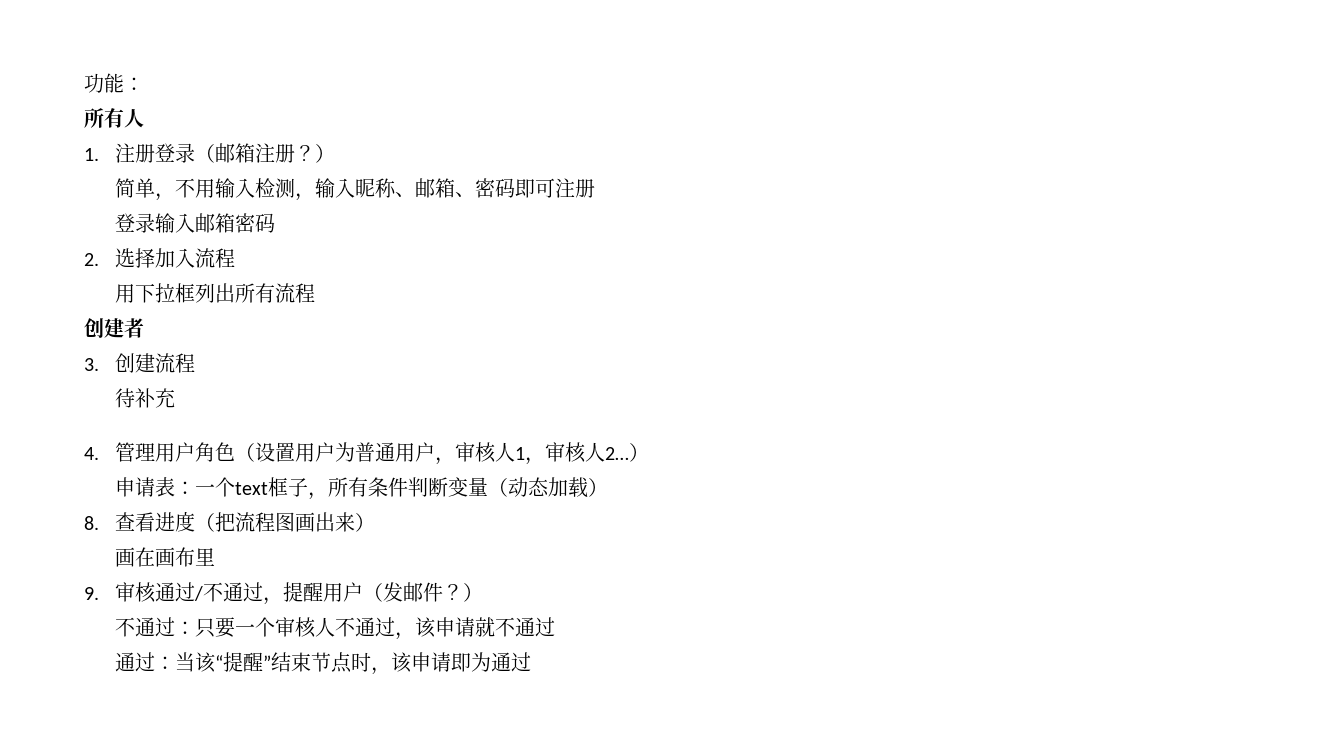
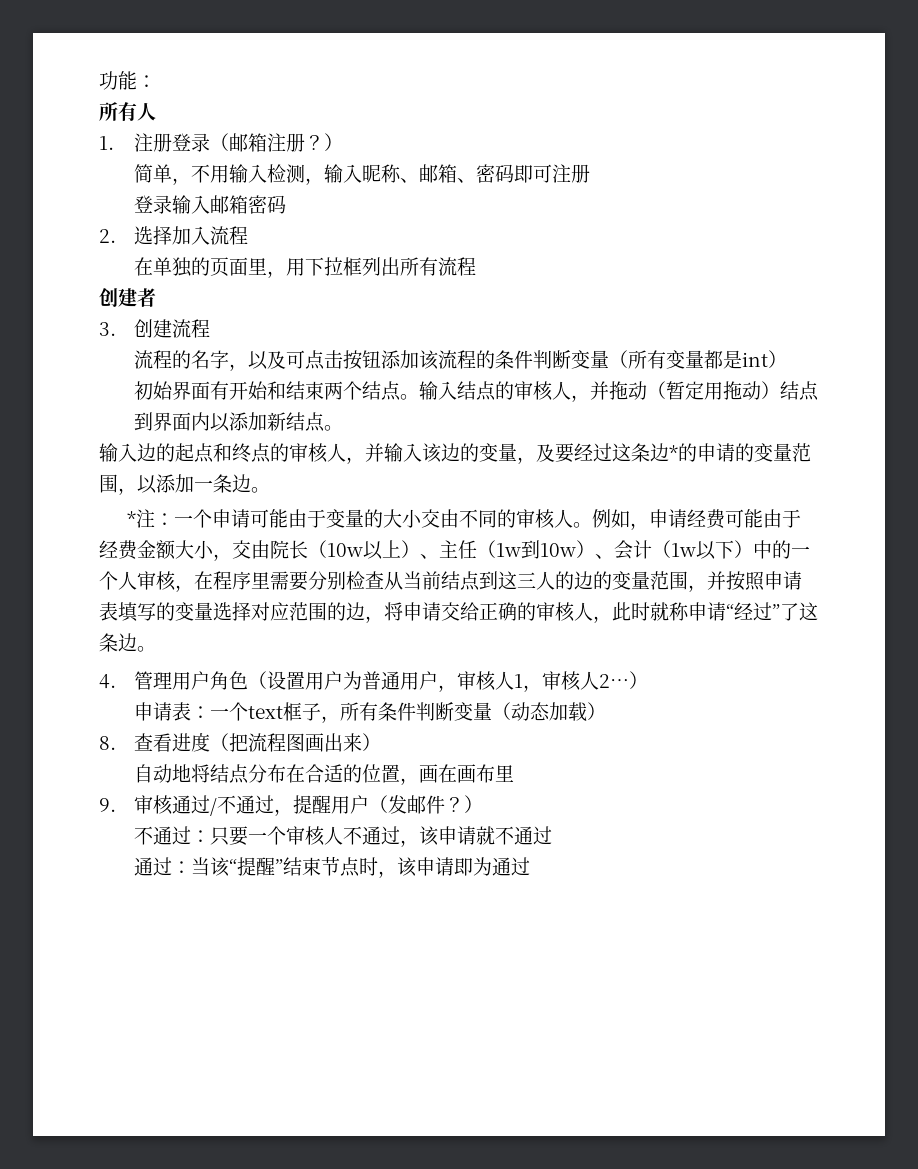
- 用下拉框列出所有流程
+ 在单独的页面里，用下拉框列出所有流程
- 待补充
+ 流程的名字，以及可点击按钮添加该流程的条件判断变量（所有变量都是int）
+ 初始界面有开始和结束两个结点。输入结点的审核人，并拖动（暂定用拖动）结点到界面内以添加新结点。
+ 输入边的起点和终点的审核人，并输入该边的变量，及要经过这条边*的申请的变量范围，以添加一条边。
+ *注：一个申请可能由于变量的大小交由不同的审核人。例如，申请经费可能由于经费金额大小，交由院长（10w以上）、主任（1w到10w）、会计（1w以下）中的一个人审核，在程序里需要分别检查从当前结点到这三人的边的变量范围，并按照申请表填写的变量选择对应范围的边，将申请交给正确的审核人，此时就称申请“经过”了这条边。
- 画在画布里
+ 自动地将结点分布在合适的位置，画在画布里

